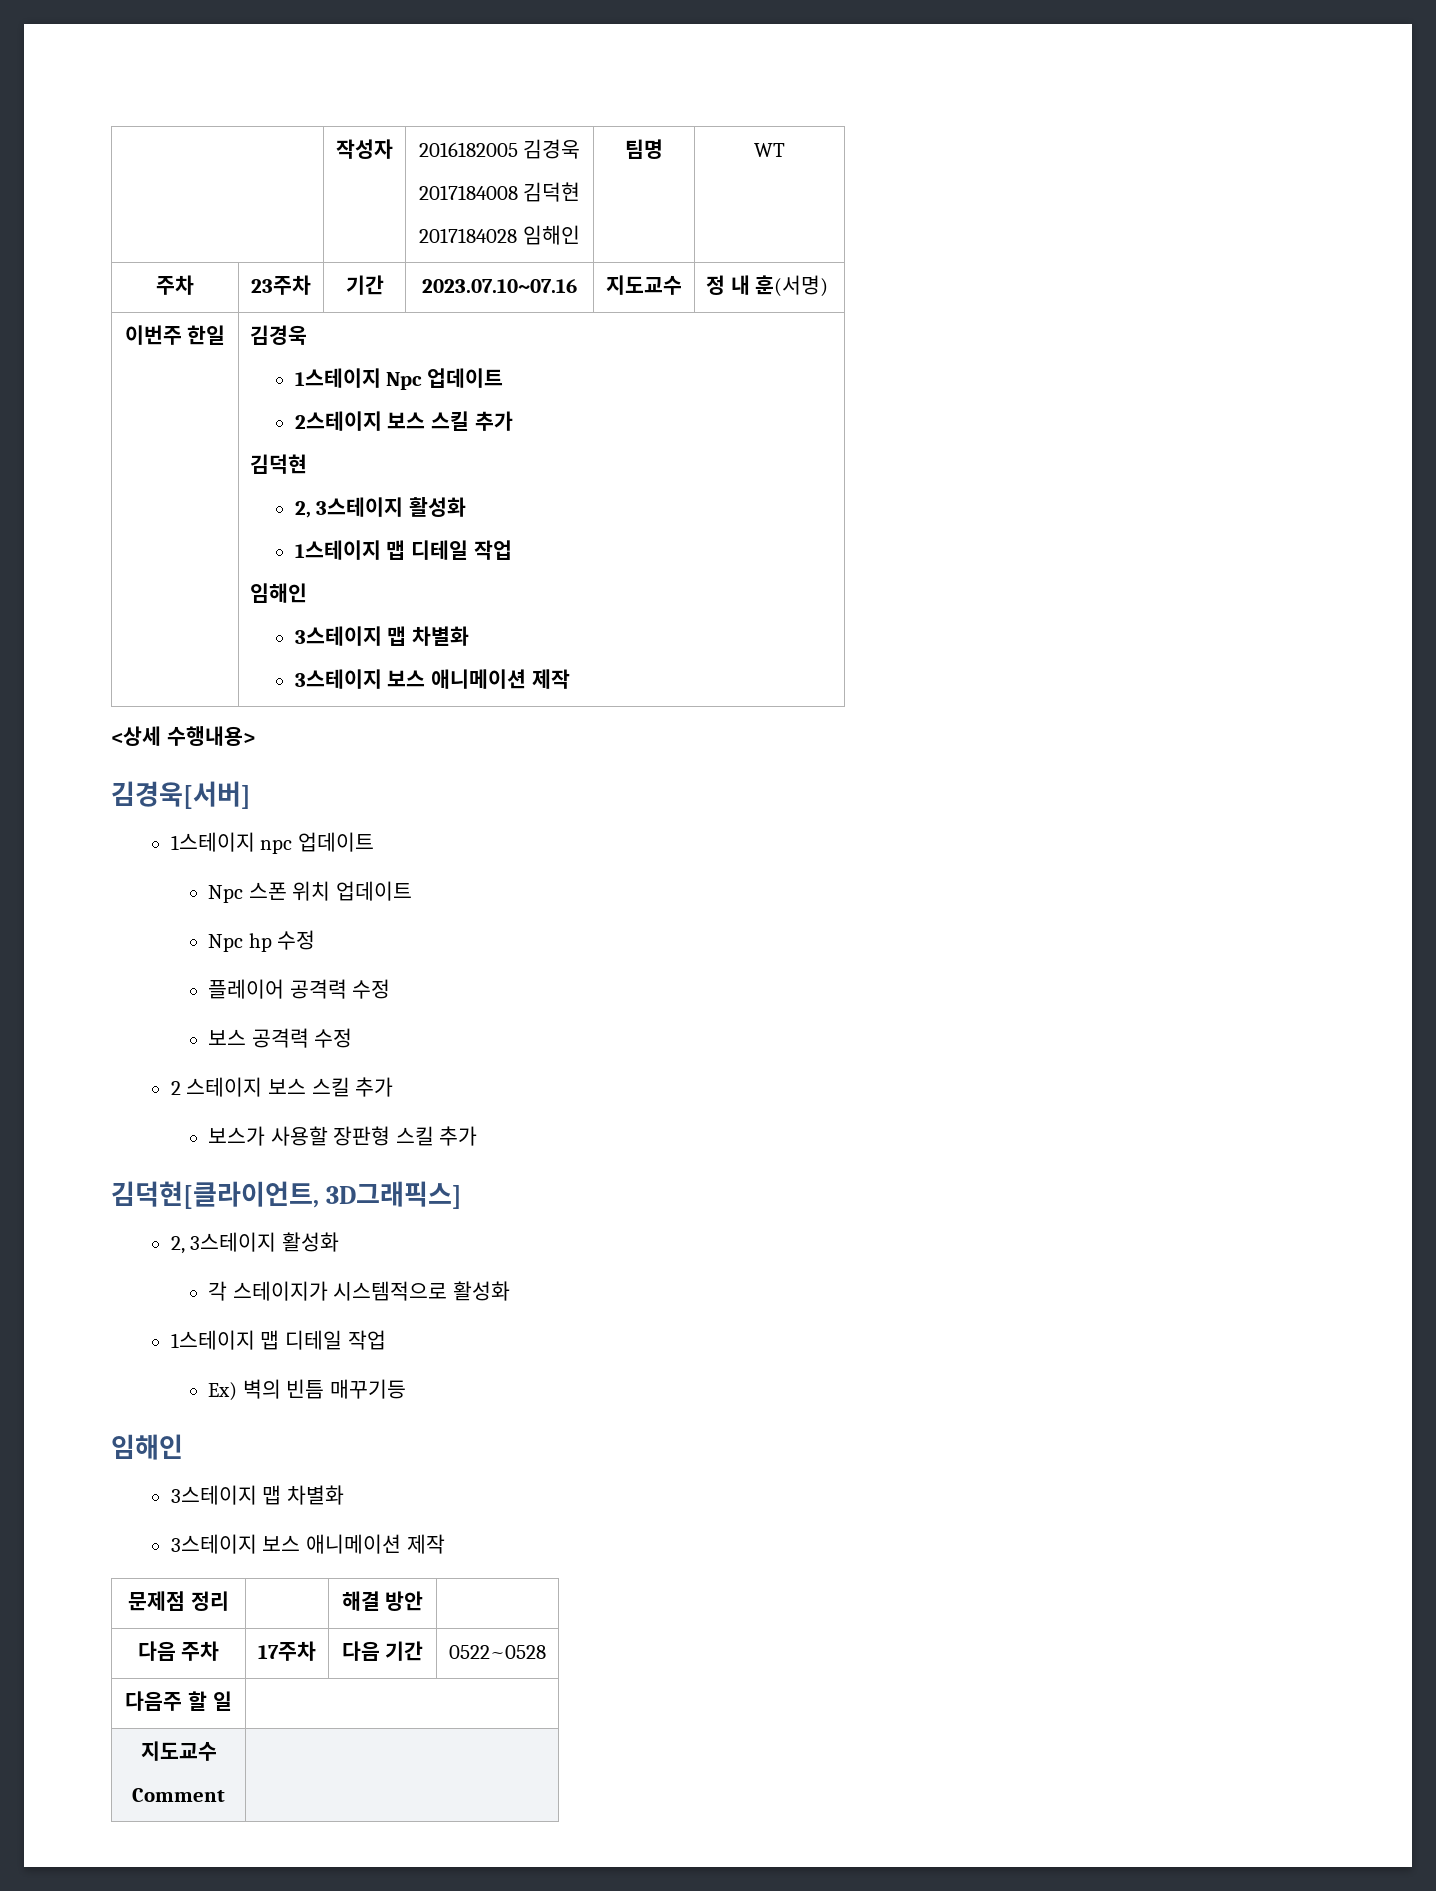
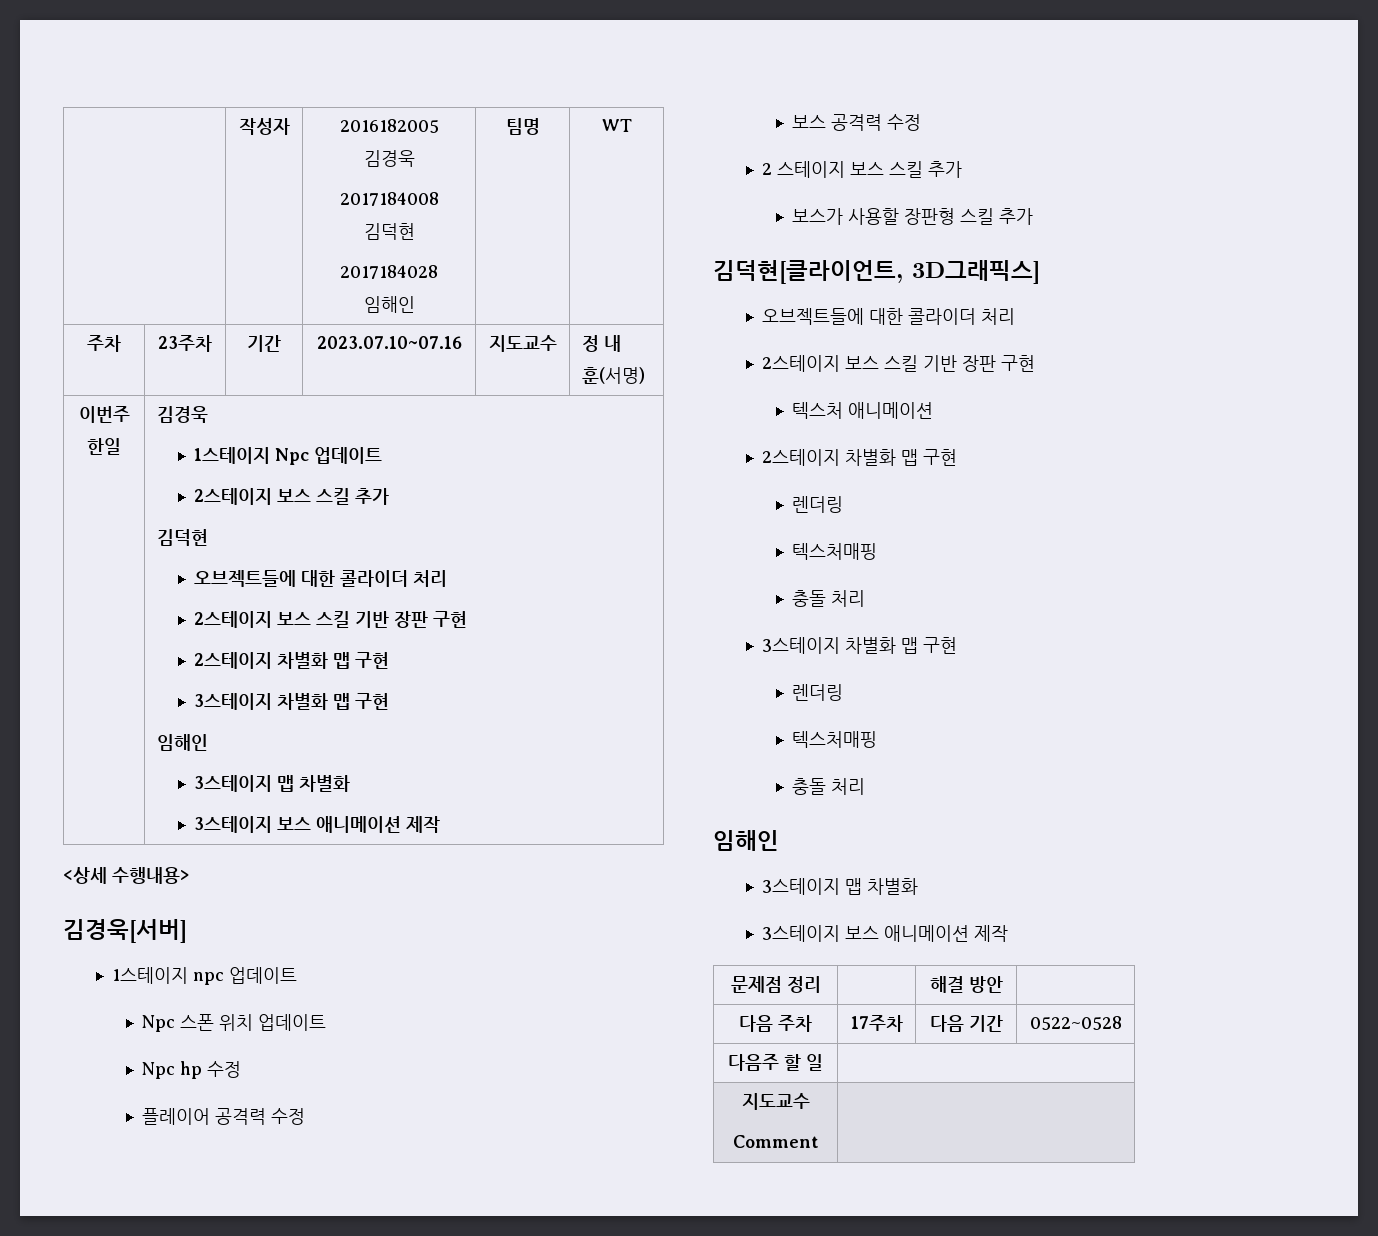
  이번주 한일 | 김경욱
  1스테이지 Npc 업데이트
  2스테이지 보스 스킬 추가
  김덕현
- 2, 3스테이지 활성화
- 1스테이지 맵 디테일 작업
+ 오브젝트들에 대한 콜라이더 처리
+ 2스테이지 보스 스킬 기반 장판 구현
+ 2스테이지 차별화 맵 구현
+ 3스테이지 차별화 맵 구현
  김덕현[클라이언트, 3D그래픽스]
- 2, 3스테이지 활성화
- 각 스테이지가 시스템적으로 활성화
- 1스테이지 맵 디테일 작업
- Ex) 벽의 빈틈 매꾸기등
+ 오브젝트들에 대한 콜라이더 처리
+ 2스테이지 보스 스킬 기반 장판 구현
+ 텍스처 애니메이션
+ 2스테이지 차별화 맵 구현
+ 렌더링
+ 텍스처매핑
+ 충돌 처리
+ 3스테이지 차별화 맵 구현
+ 렌더링
+ 텍스처매핑
+ 충돌 처리

